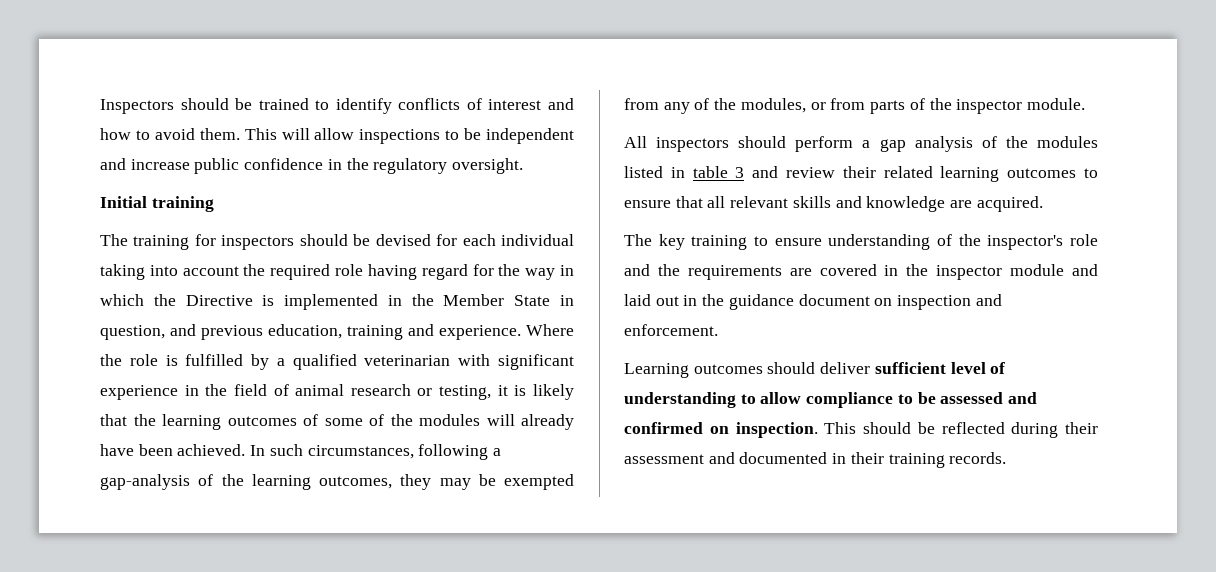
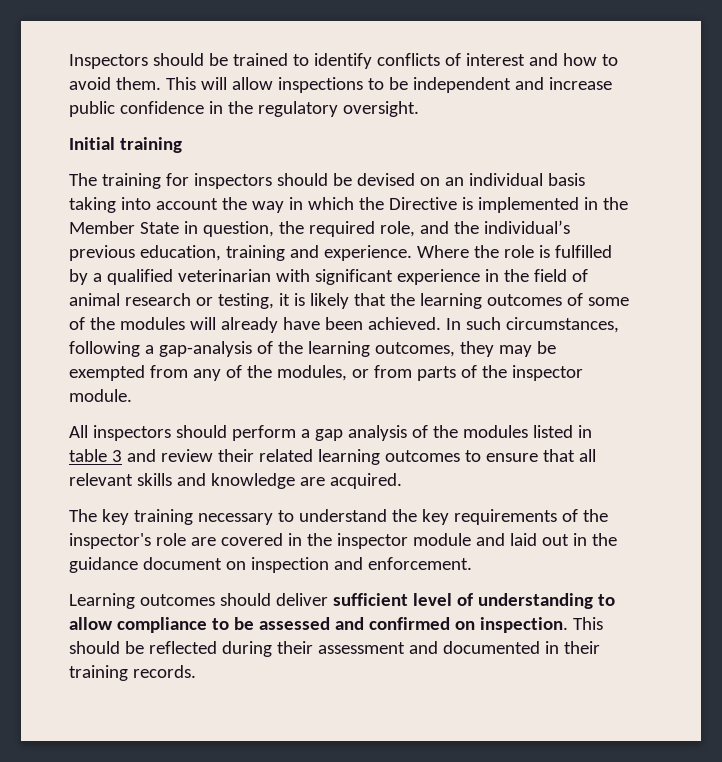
- The training for inspectors should be devised for each individual taking into account the required role having regard for the way in which the Directive is implemented in the Member State in question, and previous education, training and experience.
+ The training for inspectors should be devised on an individual basis taking into account the way in which the Directive is implemented in the Member State in question, the required role, and the individual’s previous education, training and experience.
- The key training to ensure understanding of the inspector's role and the requirements are covered in the inspector module and laid out in the guidance document on inspection and enforcement.
+ The key training necessary to understand the key requirements of the inspector's role are covered in the inspector module and laid out in the guidance document on inspection and enforcement.

